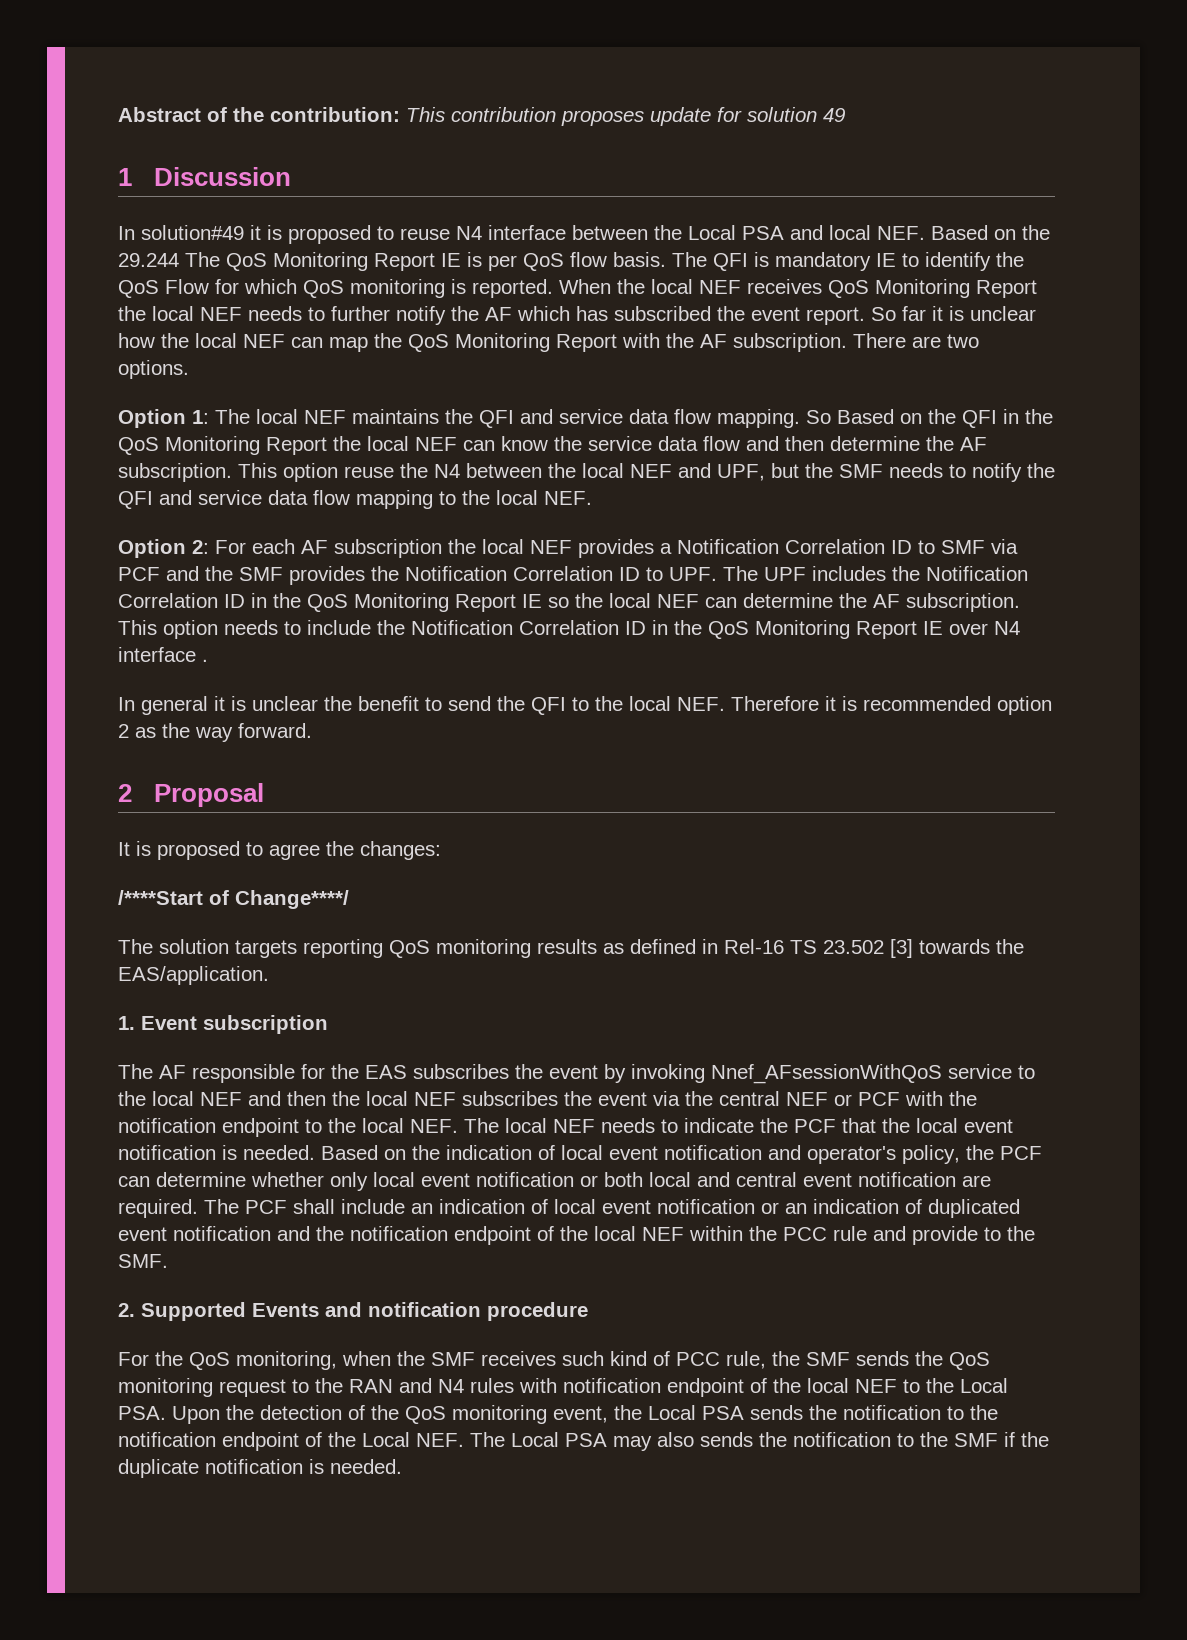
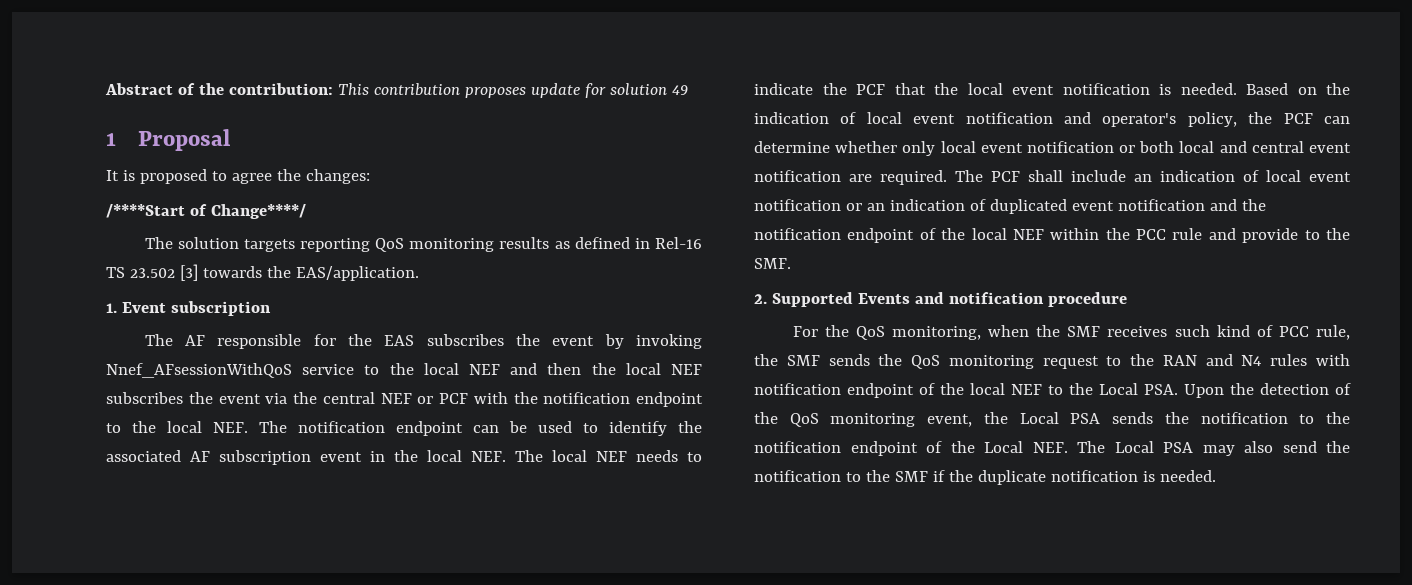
- 1 Discussion
- In solution#49 it is proposed to reuse N4 interface between the Local PSA and local NEF. Based on the 29.244 The QoS Monitoring Report IE is per QoS flow basis. The QFI is mandatory IE to identify the QoS Flow for which QoS monitoring is reported. When the local NEF receives QoS Monitoring Report the local NEF needs to further notify the AF which has subscribed the event report. So far it is unclear how the local NEF can map the QoS Monitoring Report with the AF subscription. There are two options.
- Option 1: The local NEF maintains the QFI and service data flow mapping. So Based on the QFI in the QoS Monitoring Report the local NEF can know the service data flow and then determine the AF subscription. This option reuse the N4 between the local NEF and UPF, but the SMF needs to notify the QFI and service data flow mapping to the local NEF.
- Option 2: For each AF subscription the local NEF provides a Notification Correlation ID to SMF via PCF and the SMF provides the Notification Correlation ID to UPF. The UPF includes the Notification Correlation ID in the QoS Monitoring Report IE so the local NEF can determine the AF subscription. This option needs to include the Notification Correlation ID in the QoS Monitoring Report IE over N4 interface .
- In general it is unclear the benefit to send the QFI to the local NEF. Therefore it is recommended option 2 as the way forward.
- 2 Proposal
+ 1 Proposal
- The AF responsible for the EAS subscribes the event by invoking Nnef_AFsessionWithQoS service to the local NEF and then the local NEF subscribes the event via the central NEF or PCF with the notification endpoint to the local NEF. The local NEF needs to indicate the PCF that the local event notification is needed.
+ The AF responsible for the EAS subscribes the event by invoking Nnef_AFsessionWithQoS service to the local NEF and then the local NEF subscribes the event via the central NEF or PCF with the notification endpoint to the local NEF. The notification endpoint can be used to identify the associated AF subscription event in the local NEF. The local NEF needs to indicate the PCF that the local event notification is needed.
- For the QoS monitoring, when the SMF receives such kind of PCC rule, the SMF sends the QoS monitoring request to the RAN and N4 rules with notification endpoint of the local NEF to the Local PSA. Upon the detection of the QoS monitoring event, the Local PSA sends the notification to the notification endpoint of the Local NEF. The Local PSA may also sends the notification to the SMF if the duplicate notification is needed.
+ For the QoS monitoring, when the SMF receives such kind of PCC rule, the SMF sends the QoS monitoring request to the RAN and N4 rules with notification endpoint of the local NEF to the Local PSA. Upon the detection of the QoS monitoring event, the Local PSA sends the notification to the notification endpoint of the Local NEF. The Local PSA may also send the notification to the SMF if the duplicate notification is needed.

